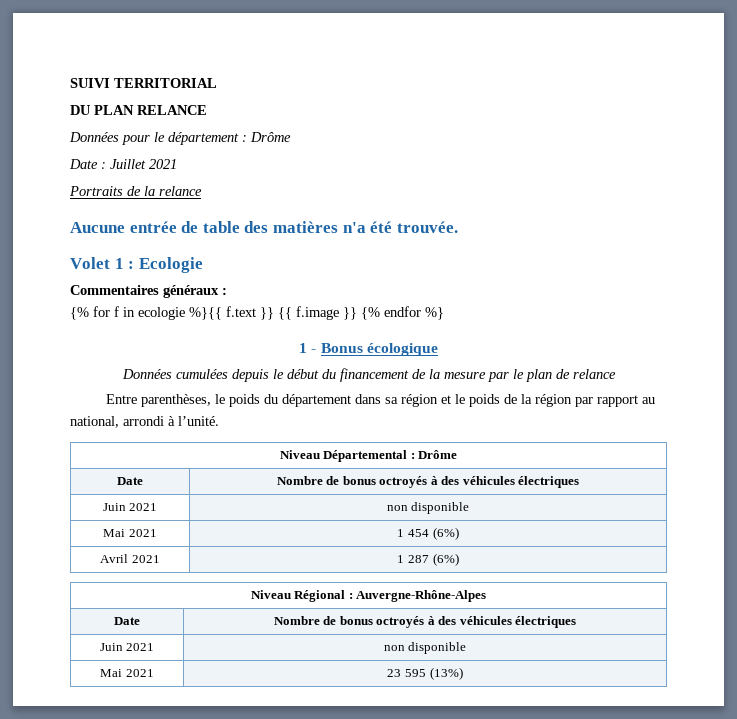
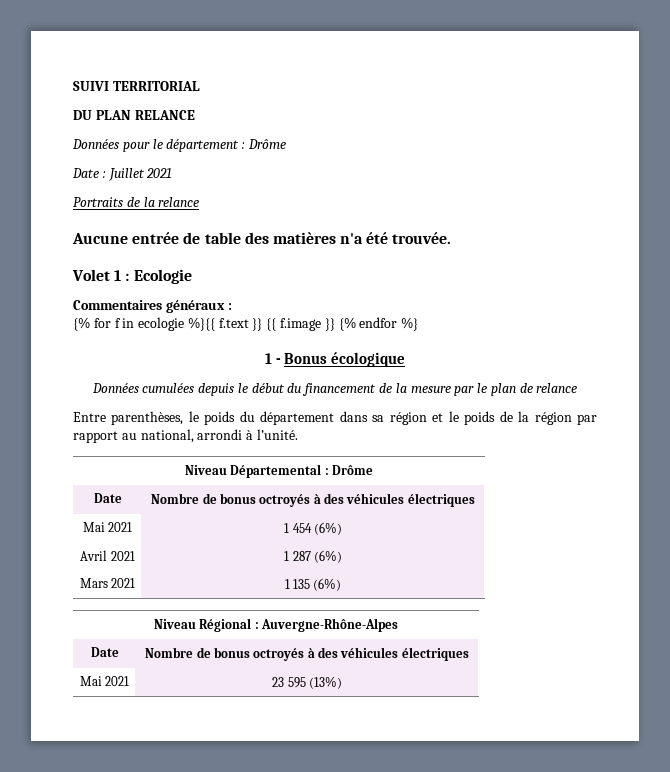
  Niveau Départemental : Drôme
  Date | Nombre de bonus octroyés à des véhicules électriques
- Juin 2021 | non disponible
+ Mars 2021 | 1 135 (6%)
  Niveau Régional : Auvergne-Rhône-Alpes
  Date | Nombre de bonus octroyés à des véhicules électriques
- Juin 2021 | non disponible

